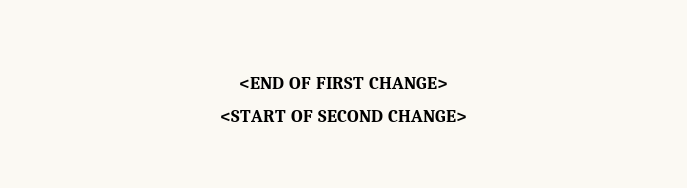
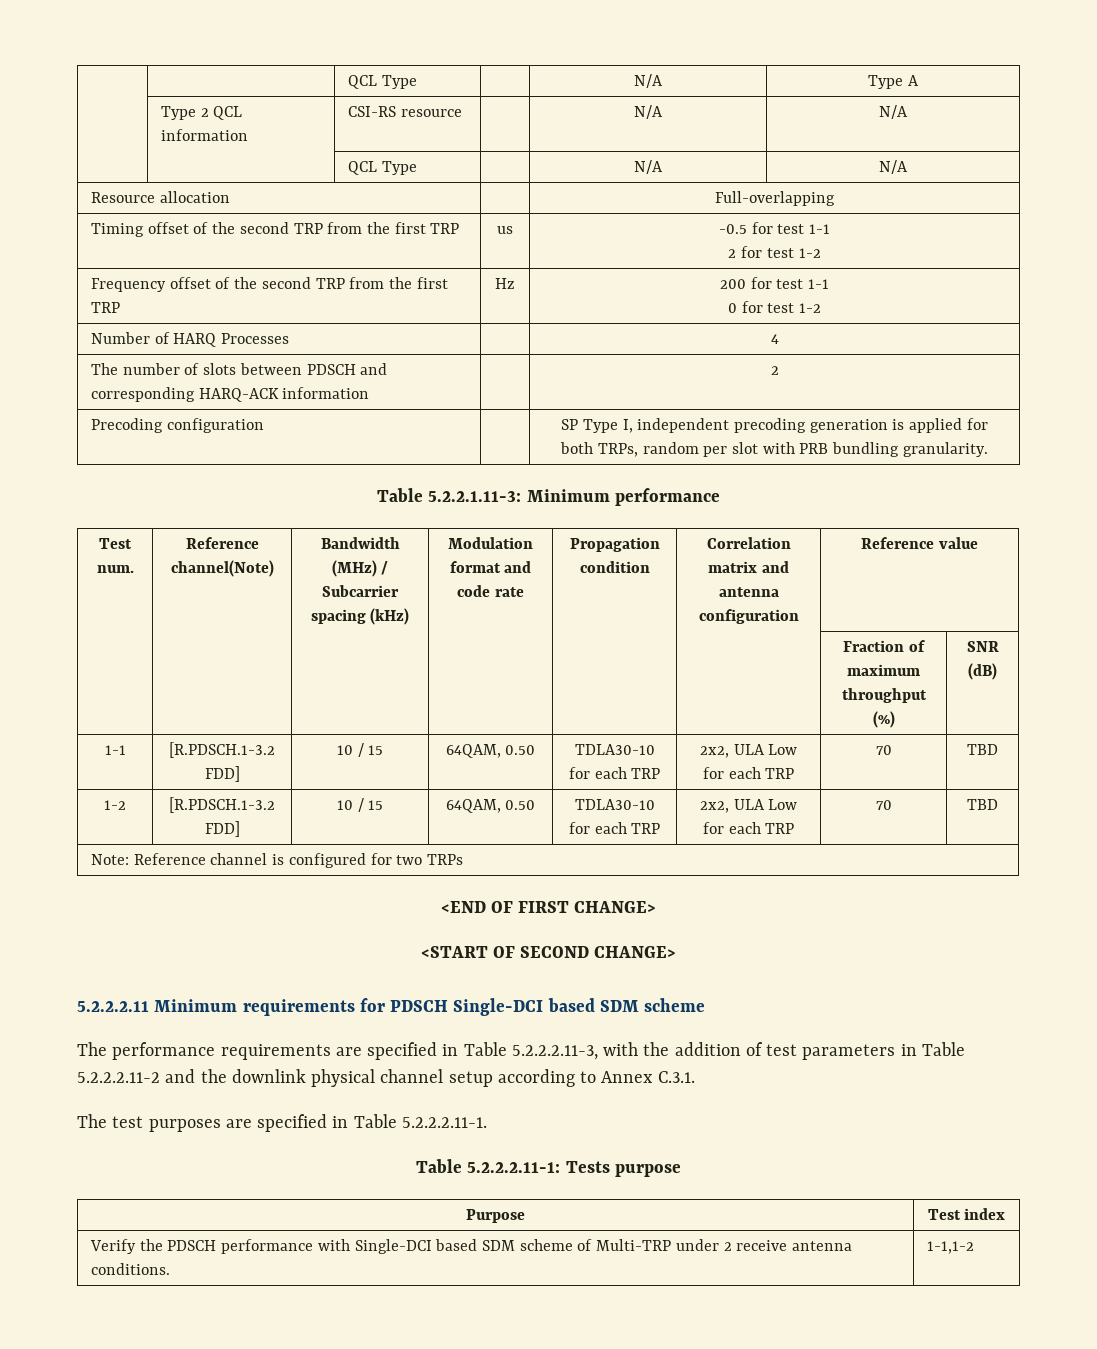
+ | | QCL Type | | N/A | Type A
+ | Type 2 QCL information | CSI-RS resource | | N/A | N/A
+ | | QCL Type | | N/A | N/A
+ Resource allocation | | Full-overlapping
+ Timing offset of the second TRP from the first TRP | us | -0.5 for test 1-1
+ 2 for test 1-2
+ Frequency offset of the second TRP from the first TRP | Hz | 200 for test 1-1
+ 0 for test 1-2
+ Number of HARQ Processes | | 4
+ The number of slots between PDSCH and corresponding HARQ-ACK information | | 2
+ Precoding configuration | | SP Type I, independent precoding generation is applied for both TRPs, random per slot with PRB bundling granularity.
+ Table 5.2.2.1.11-3: Minimum performance
+ Test num. | Reference channel(Note) | Bandwidth (MHz) / Subcarrier spacing (kHz) | Modulation format and code rate | Propagation condition | Correlation matrix and antenna configuration | Reference value
+ | | | | | | Fraction of maximum throughput (%) | SNR (dB)
+ 1-1 | [R.PDSCH.1-3.2 FDD] | 10 / 15 | 64QAM, 0.50 | TDLA30-10 for each TRP | 2x2, ULA Low for each TRP | 70 | TBD
+ 1-2 | [R.PDSCH.1-3.2 FDD] | 10 / 15 | 64QAM, 0.50 | TDLA30-10 for each TRP | 2x2, ULA Low for each TRP | 70 | TBD
+ Note: Reference channel is configured for two TRPs
+ 5.2.2.2.11 Minimum requirements for PDSCH Single-DCI based SDM scheme
+ The performance requirements are specified in Table 5.2.2.2.11-3, with the addition of test parameters in Table 5.2.2.2.11-2 and the downlink physical channel setup according to Annex C.3.1.
+ The test purposes are specified in Table 5.2.2.2.11-1.
+ Table 5.2.2.2.11-1: Tests purpose
+ Purpose | Test index
+ Verify the PDSCH performance with Single-DCI based SDM scheme of Multi-TRP under 2 receive antenna conditions. | 1-1,1-2

